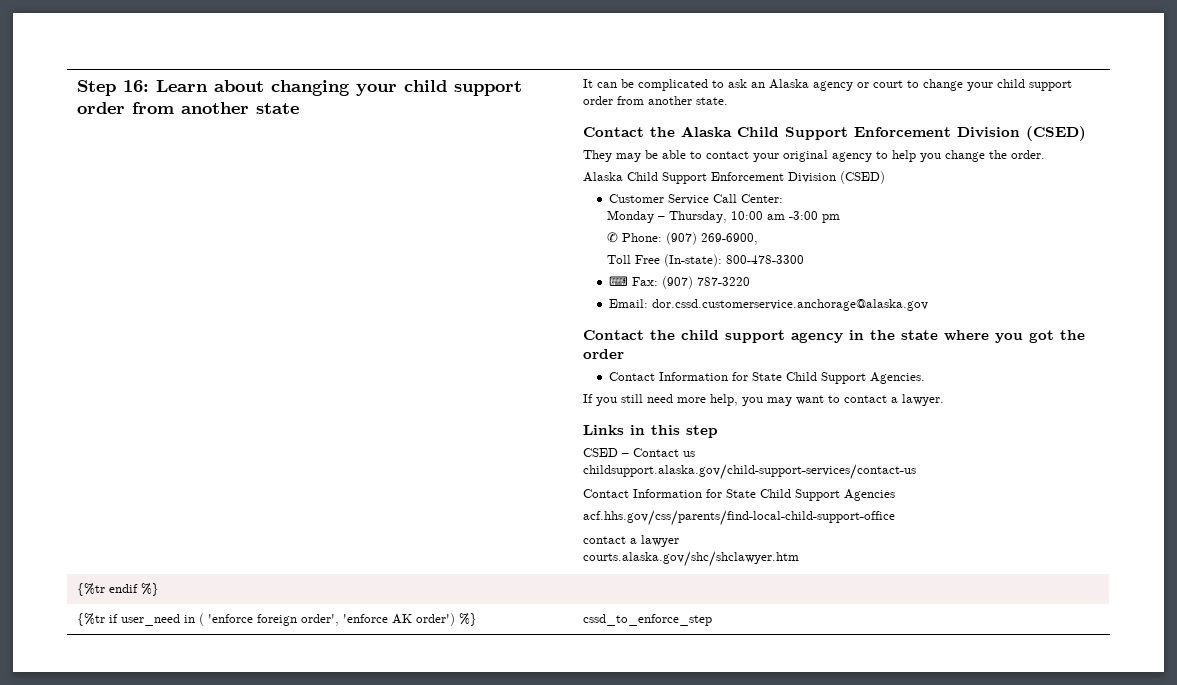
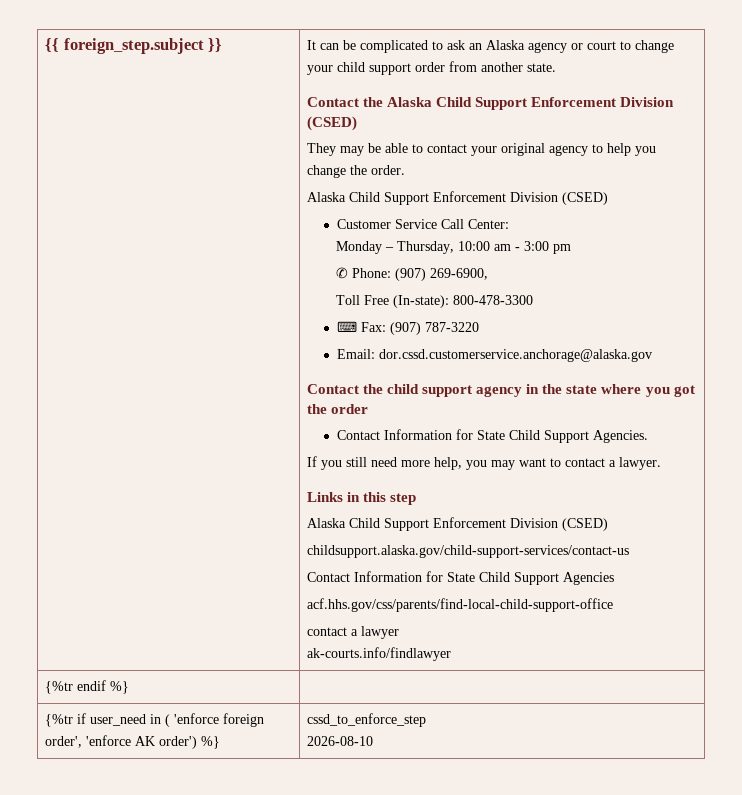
- Step 16: Learn about changing your child support order from another state
+ {{ foreign_step.subject }}
- Monday – Thursday, 10:00 am -3:00 pm
+ Monday – Thursday, 10:00 am - 3:00 pm
  Links in this step
- CSED – Contact us
+ Alaska Child Support Enforcement Division (CSED)
- courts.alaska.gov/shc/shclawyer.htm
+ ak-courts.info/findlawyer
  {%tr if user_need in ( 'enforce foreign order', 'enforce AK order') %} | cssd_to_enforce_step
+ 2026-08-10

